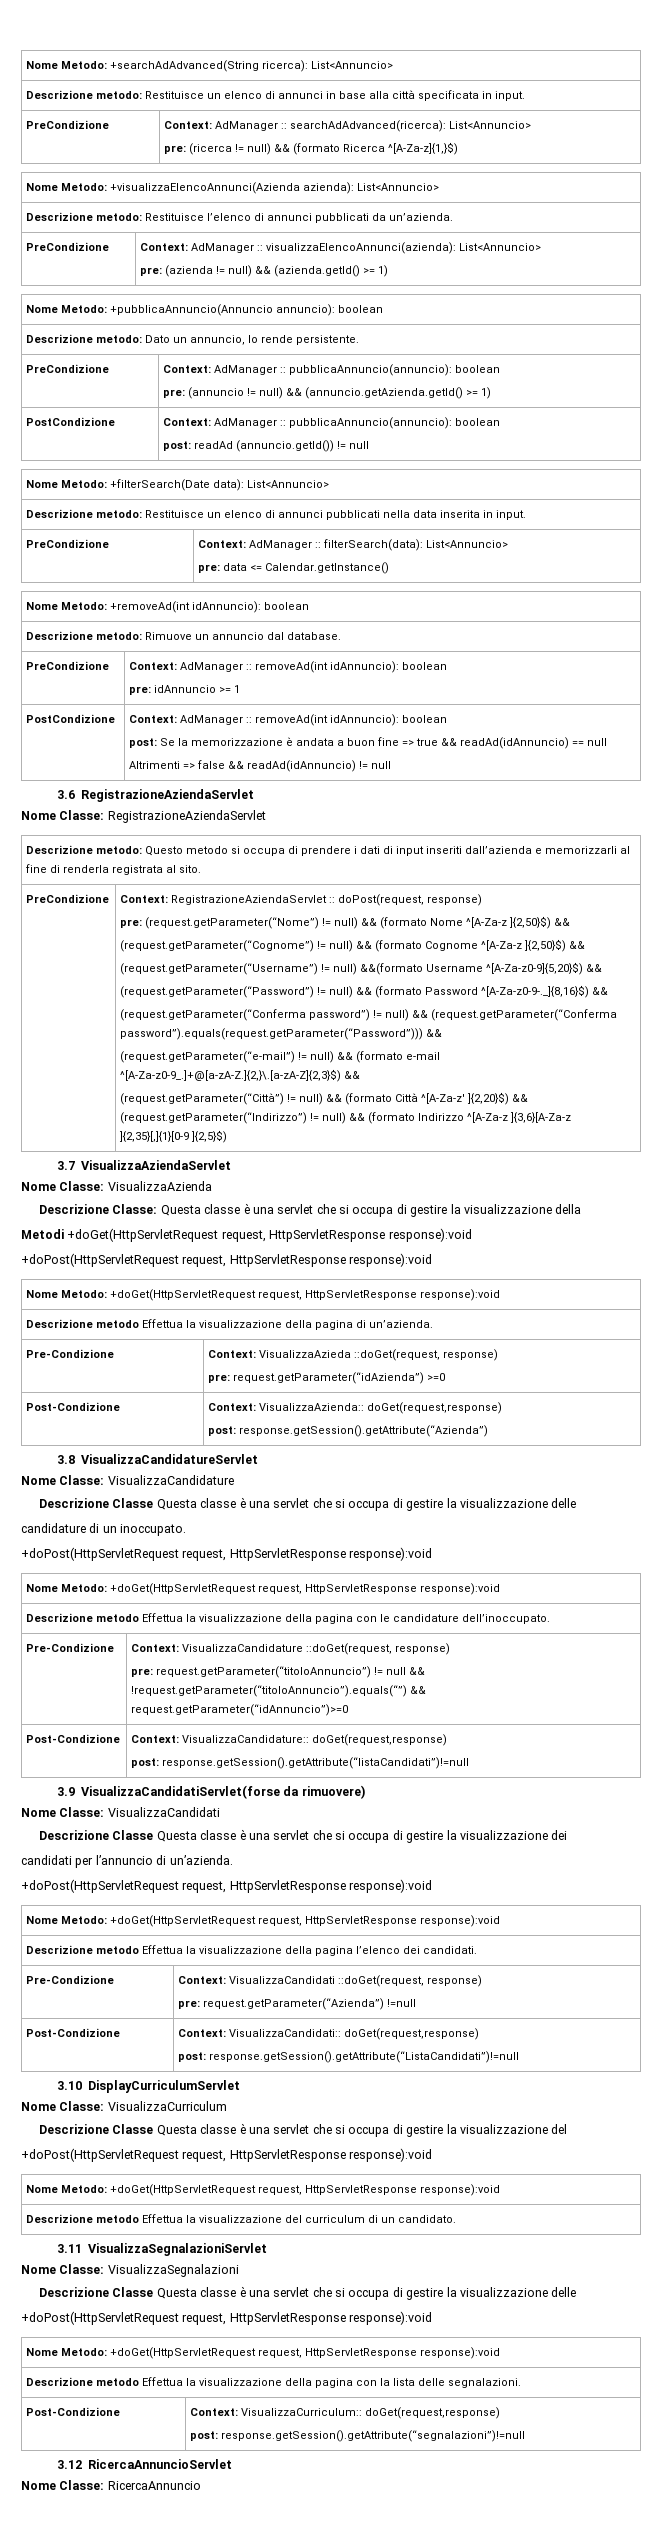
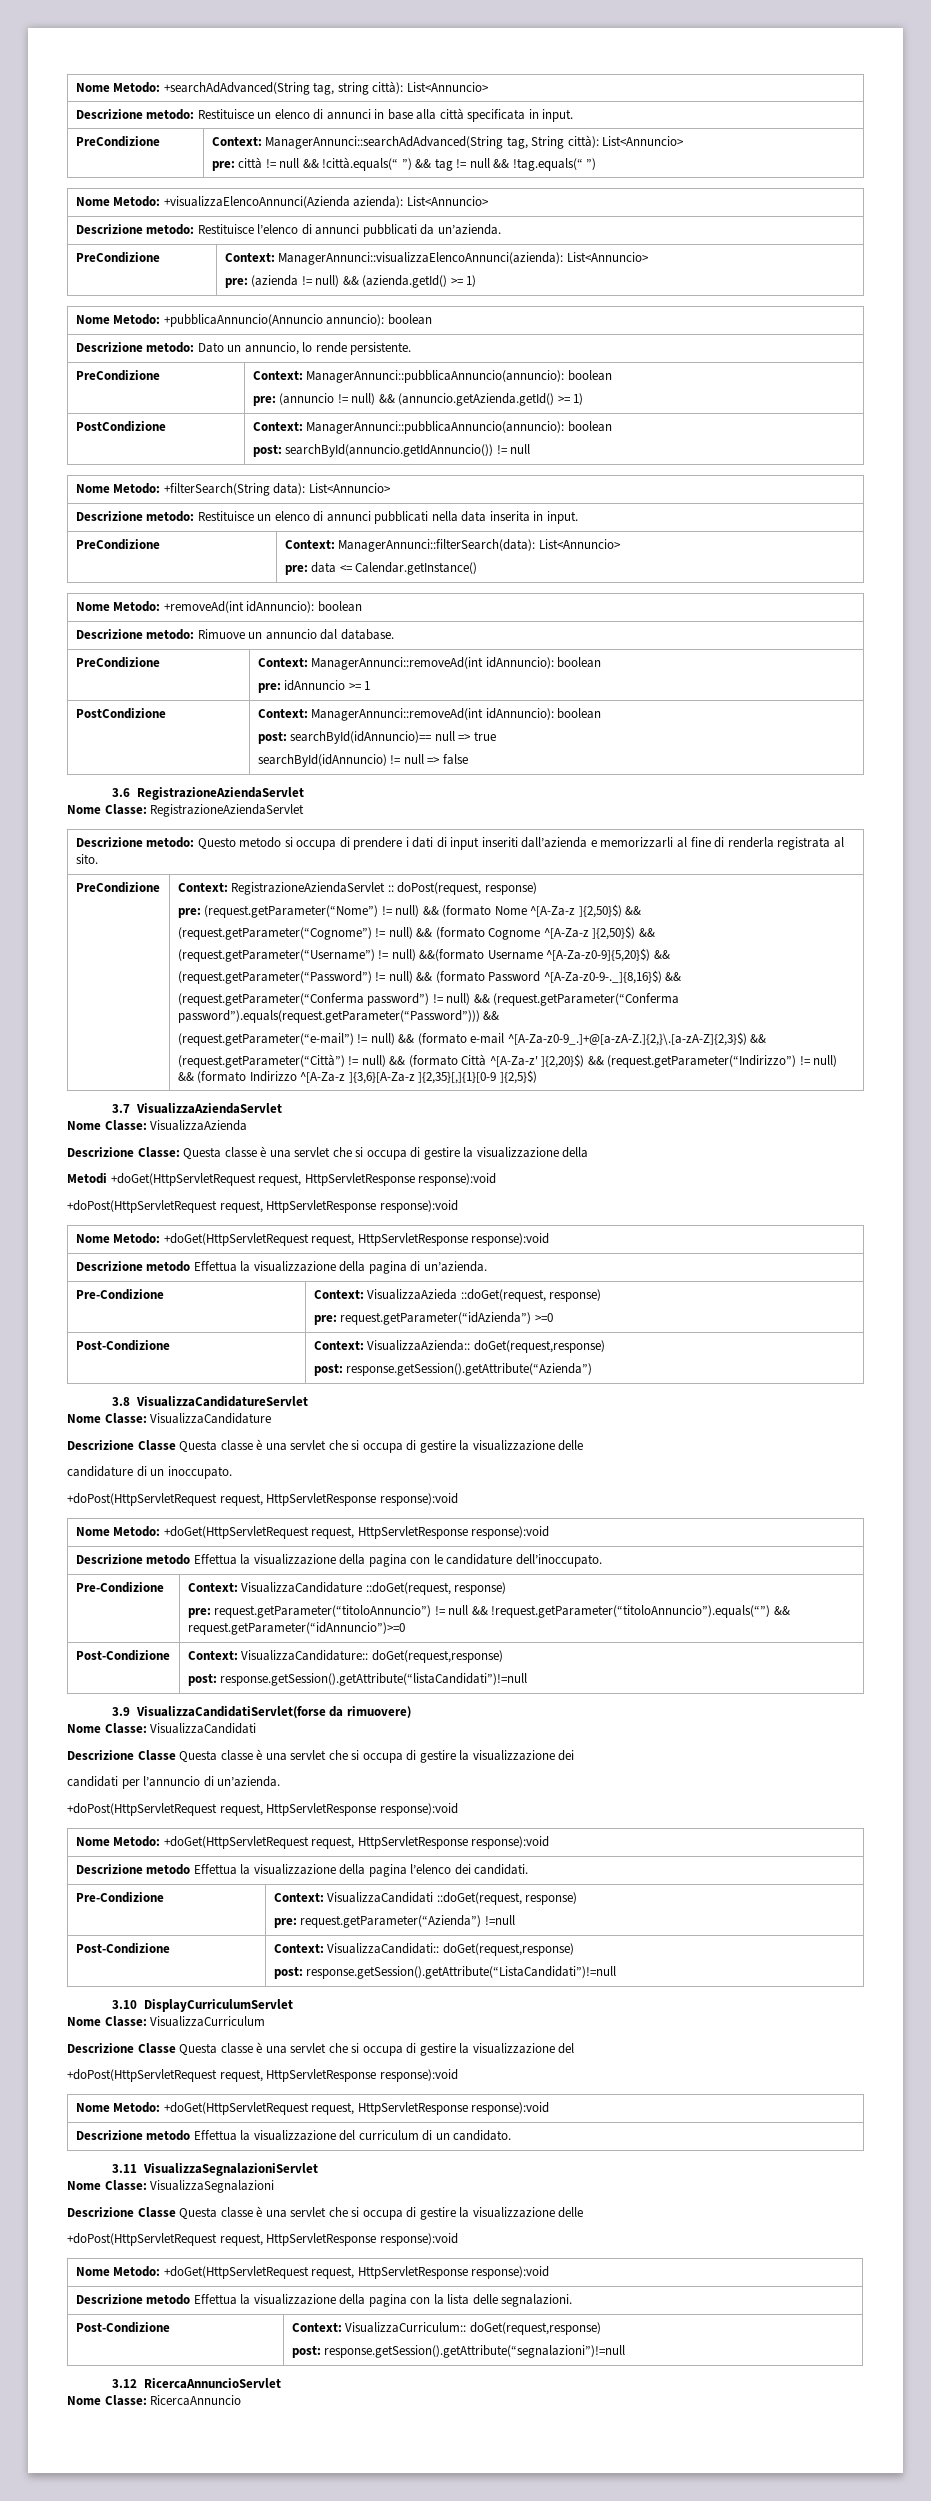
- Nome Metodo: +searchAdAdvanced(String ricerca): List<Annuncio>
+ Nome Metodo: +searchAdAdvanced(String tag, string città): List<Annuncio>
- PreCondizione | Context: AdManager :: searchAdAdvanced(ricerca): List<Annuncio>
- pre: (ricerca != null) && (formato Ricerca ^[A-Za-z]{1,}$)
+ PreCondizione | Context: ManagerAnnunci::searchAdAdvanced(String tag, String città): List<Annuncio>
+ pre: città != null && !città.equals(“ ”) && tag != null && !tag.equals(“ ”)
- PreCondizione | Context: AdManager :: visualizzaElencoAnnunci(azienda): List<Annuncio>
+ PreCondizione | Context: ManagerAnnunci::visualizzaElencoAnnunci(azienda): List<Annuncio>
- PreCondizione | Context: AdManager :: pubblicaAnnuncio(annuncio): boolean
+ PreCondizione | Context: ManagerAnnunci::pubblicaAnnuncio(annuncio): boolean
- PostCondizione | Context: AdManager :: pubblicaAnnuncio(annuncio): boolean
- post: readAd (annuncio.getId()) != null
+ PostCondizione | Context: ManagerAnnunci::pubblicaAnnuncio(annuncio): boolean
+ post: searchById(annuncio.getIdAnnuncio()) != null
- Nome Metodo: +filterSearch(Date data): List<Annuncio>
+ Nome Metodo: +filterSearch(String data): List<Annuncio>
- PreCondizione | Context: AdManager :: filterSearch(data): List<Annuncio>
+ PreCondizione | Context: ManagerAnnunci::filterSearch(data): List<Annuncio>
- PreCondizione | Context: AdManager :: removeAd(int idAnnuncio): boolean
+ PreCondizione | Context: ManagerAnnunci::removeAd(int idAnnuncio): boolean
- PostCondizione | Context: AdManager :: removeAd(int idAnnuncio): boolean
- post: Se la memorizzazione è andata a buon fine => true && readAd(idAnnuncio) == null
- Altrimenti => false && readAd(idAnnuncio) != null
+ PostCondizione | Context: ManagerAnnunci::removeAd(int idAnnuncio): boolean
+ post: searchById(idAnnuncio)== null => true
+ searchById(idAnnuncio) != null => false

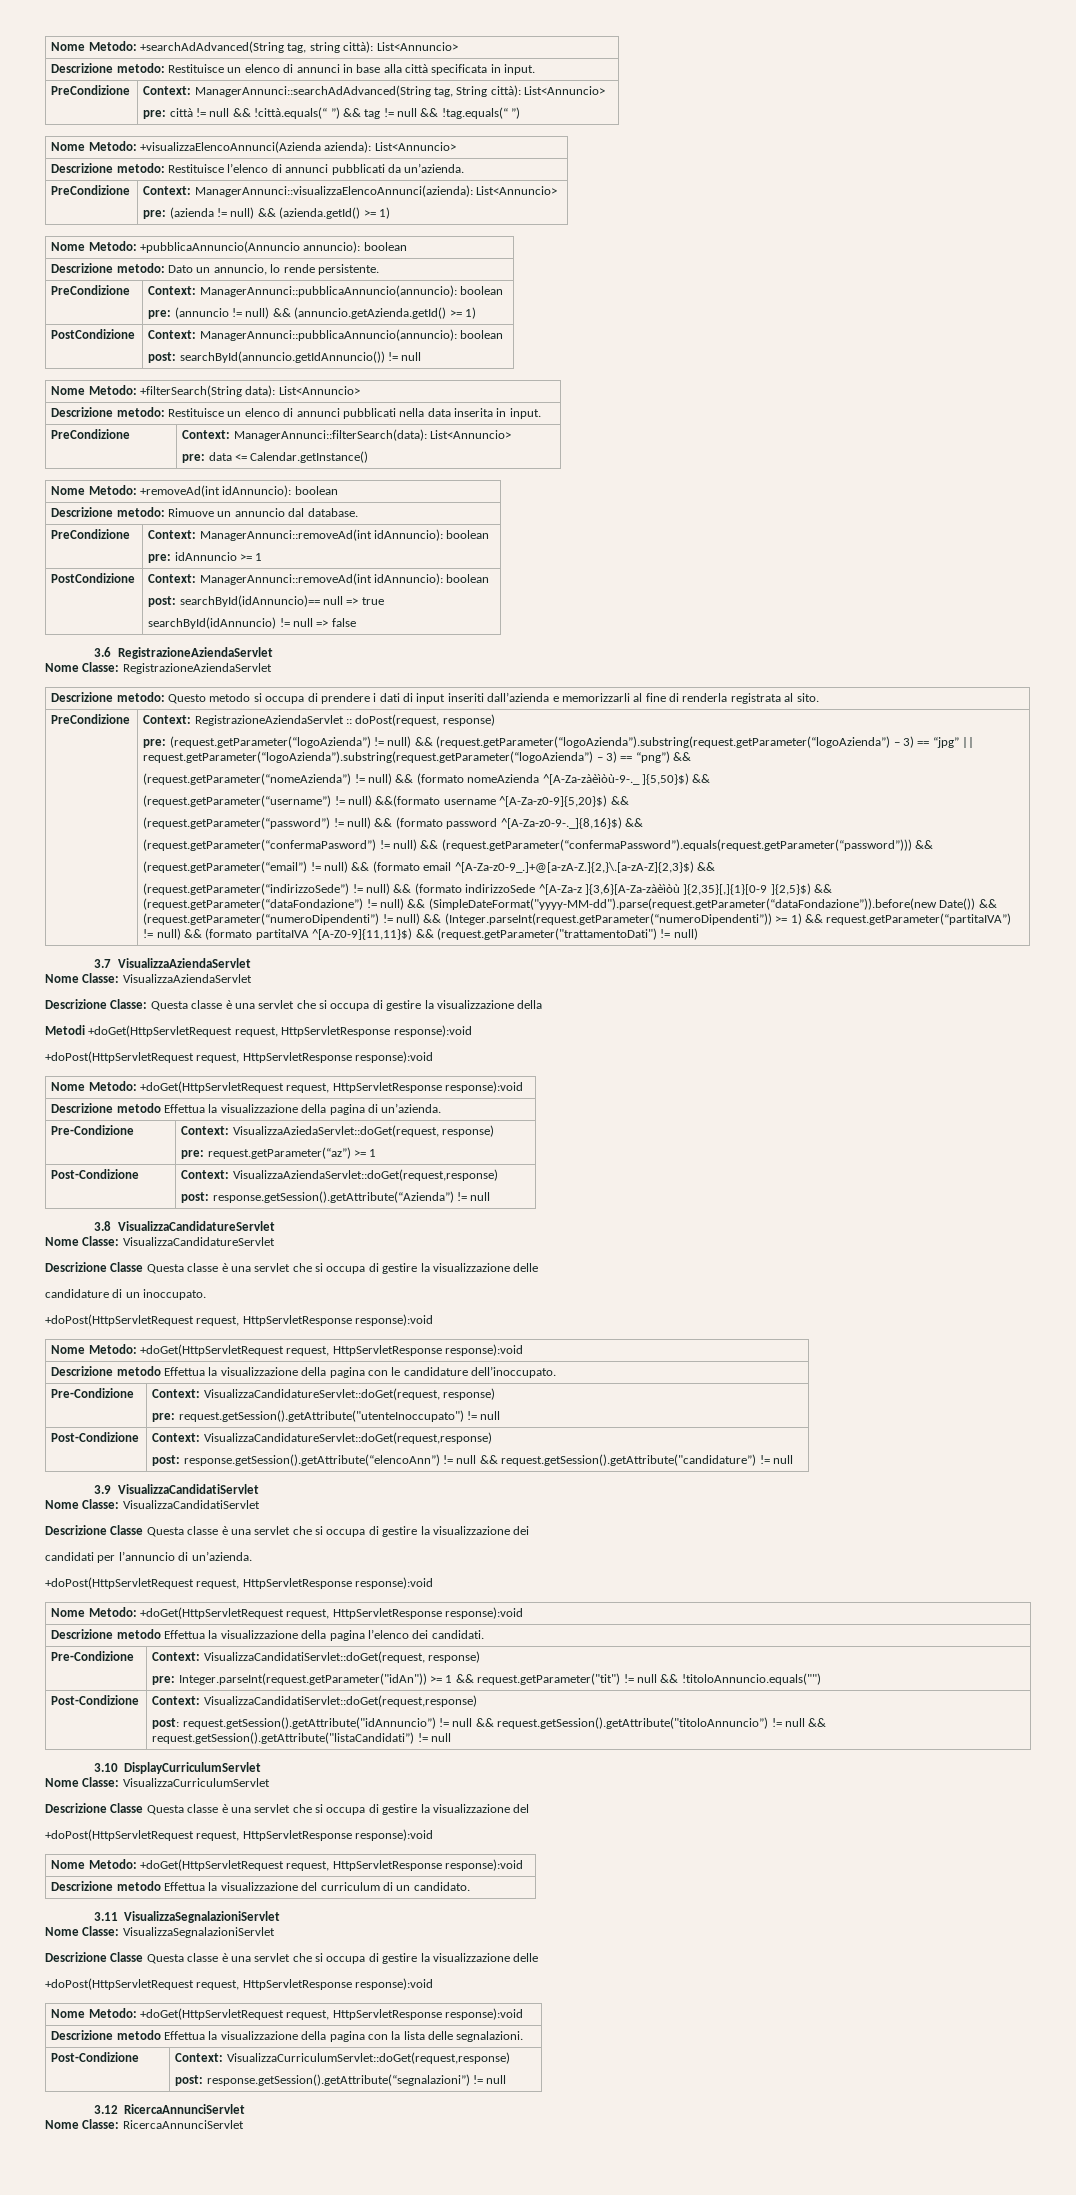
- pre: (request.getParameter(“Nome”) != null) && (formato Nome ^[A-Za-z ]{2,50}$) &&
- (request.getParameter(“Cognome”) != null) && (formato Cognome ^[A-Za-z ]{2,50}$) &&
- (request.getParameter(“Username”) != null) &&(formato Username ^[A-Za-z0-9]{5,20}$) &&
- (request.getParameter(“Password”) != null) && (formato Password ^[A-Za-z0-9-._]{8,16}$) &&
- (request.getParameter(“Conferma password”) != null) && (request.getParameter(“Conferma password”).equals(request.getParameter(“Password”))) &&
- (request.getParameter(“e-mail”) != null) && (formato e-mail ^[A-Za-z0-9_.]+@[a-zA-Z.]{2,}\.[a-zA-Z]{2,3}$) &&
- (request.getParameter(“Città”) != null) && (formato Città ^[A-Za-z' ]{2,20}$) && (request.getParameter(“Indirizzo”) != null) && (formato Indirizzo ^[A-Za-z ]{3,6}[A-Za-z ]{2,35}[,]{1}[0-9 ]{2,5}$)
+ pre: (request.getParameter(“logoAzienda”) != null) && (request.getParameter(“logoAzienda”).substring(request.getParameter(“logoAzienda”) – 3) == “jpg” || request.getParameter(“logoAzienda”).substring(request.getParameter(“logoAzienda”) – 3) == “png”) &&
+ (request.getParameter(“nomeAzienda”) != null) && (formato nomeAzienda ^[A-Za-zàèìòù-9-._ ]{5,50}$) &&
+ (request.getParameter(“username”) != null) &&(formato username ^[A-Za-z0-9]{5,20}$) &&
+ (request.getParameter(“password”) != null) && (formato password ^[A-Za-z0-9-._]{8,16}$) &&
+ (request.getParameter(“confermaPasword”) != null) && (request.getParameter(“confermaPassword”).equals(request.getParameter(“password”))) &&
+ (request.getParameter(“email”) != null) && (formato email ^[A-Za-z0-9_.]+@[a-zA-Z.]{2,}\.[a-zA-Z]{2,3}$) &&
+ (request.getParameter(“indirizzoSede”) != null) && (formato indirizzoSede ^[A-Za-z ]{3,6}[A-Za-zàèìòù ]{2,35}[,]{1}[0-9 ]{2,5}$) && (request.getParameter(“dataFondazione”) != null) && (SimpleDateFormat("yyyy-MM-dd").parse(request.getParameter(“dataFondazione”)).before(new Date()) && (request.getParameter(“numeroDipendenti”) != null) && (Integer.parseInt(request.getParameter(“numeroDipendenti”)) >= 1) && request.getParameter(“partitaIVA”) != null) && (formato partitaIVA ^[A-Z0-9]{11,11}$) && (request.getParameter("trattamentoDati") != null)
- Nome Classe: VisualizzaAzienda
+ Nome Classe: VisualizzaAziendaServlet
- Pre-Condizione | Context: VisualizzaAzieda ::doGet(request, response)
- pre: request.getParameter(“idAzienda”) >=0
- Post-Condizione | Context: VisualizzaAzienda:: doGet(request,response)
- post: response.getSession().getAttribute(“Azienda”)
+ Pre-Condizione | Context: VisualizzaAziedaServlet::doGet(request, response)
+ pre: request.getParameter(“az”) >= 1
+ Post-Condizione | Context: VisualizzaAziendaServlet::doGet(request,response)
+ post: response.getSession().getAttribute(“Azienda”) != null
- Nome Classe: VisualizzaCandidature
+ Nome Classe: VisualizzaCandidatureServlet
- Pre-Condizione | Context: VisualizzaCandidature ::doGet(request, response)
- pre: request.getParameter(“titoloAnnuncio”) != null && !request.getParameter(“titoloAnnuncio”).equals(“”) && request.getParameter(“idAnnuncio”)>=0
- Post-Condizione | Context: VisualizzaCandidature:: doGet(request,response)
- post: response.getSession().getAttribute(“listaCandidati”)!=null
- 3.9 VisualizzaCandidatiServlet(forse da rimuovere)
- Nome Classe: VisualizzaCandidati
+ Pre-Condizione | Context: VisualizzaCandidatureServlet::doGet(request, response)
+ pre: request.getSession().getAttribute("utenteInoccupato") != null
+ Post-Condizione | Context: VisualizzaCandidatureServlet::doGet(request,response)
+ post: response.getSession().getAttribute(“elencoAnn”) != null && request.getSession().getAttribute("candidature”) != null
+ 3.9 VisualizzaCandidatiServlet
+ Nome Classe: VisualizzaCandidatiServlet
- Pre-Condizione | Context: VisualizzaCandidati ::doGet(request, response)
- pre: request.getParameter(“Azienda”) !=null
- Post-Condizione | Context: VisualizzaCandidati:: doGet(request,response)
- post: response.getSession().getAttribute(“ListaCandidati”)!=null
+ Pre-Condizione | Context: VisualizzaCandidatiServlet::doGet(request, response)
+ pre: Integer.parseInt(request.getParameter("idAn")) >= 1 && request.getParameter("tit") != null && !titoloAnnuncio.equals("")
+ Post-Condizione | Context: VisualizzaCandidatiServlet::doGet(request,response)
+ post: request.getSession().getAttribute("idAnnuncio”) != null && request.getSession().getAttribute("titoloAnnuncio”) != null && request.getSession().getAttribute("listaCandidati”) != null
- Nome Classe: VisualizzaCurriculum
+ Nome Classe: VisualizzaCurriculumServlet
- Nome Classe: VisualizzaSegnalazioni
+ Nome Classe: VisualizzaSegnalazioniServlet
- Post-Condizione | Context: VisualizzaCurriculum:: doGet(request,response)
- post: response.getSession().getAttribute(“segnalazioni”)!=null
+ Post-Condizione | Context: VisualizzaCurriculumServlet::doGet(request,response)
+ post: response.getSession().getAttribute(“segnalazioni”) != null
- 3.12 RicercaAnnuncioServlet
- Nome Classe: RicercaAnnuncio
+ 3.12 RicercaAnnunciServlet
+ Nome Classe: RicercaAnnunciServlet

